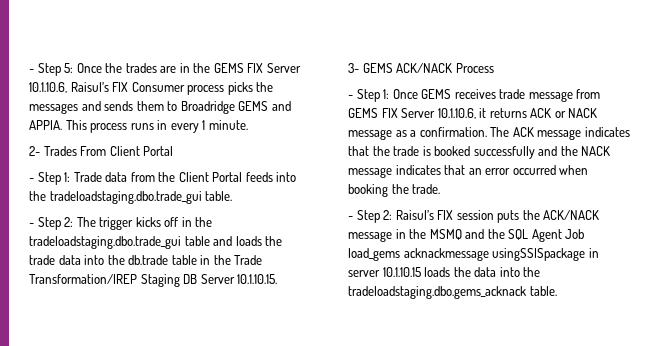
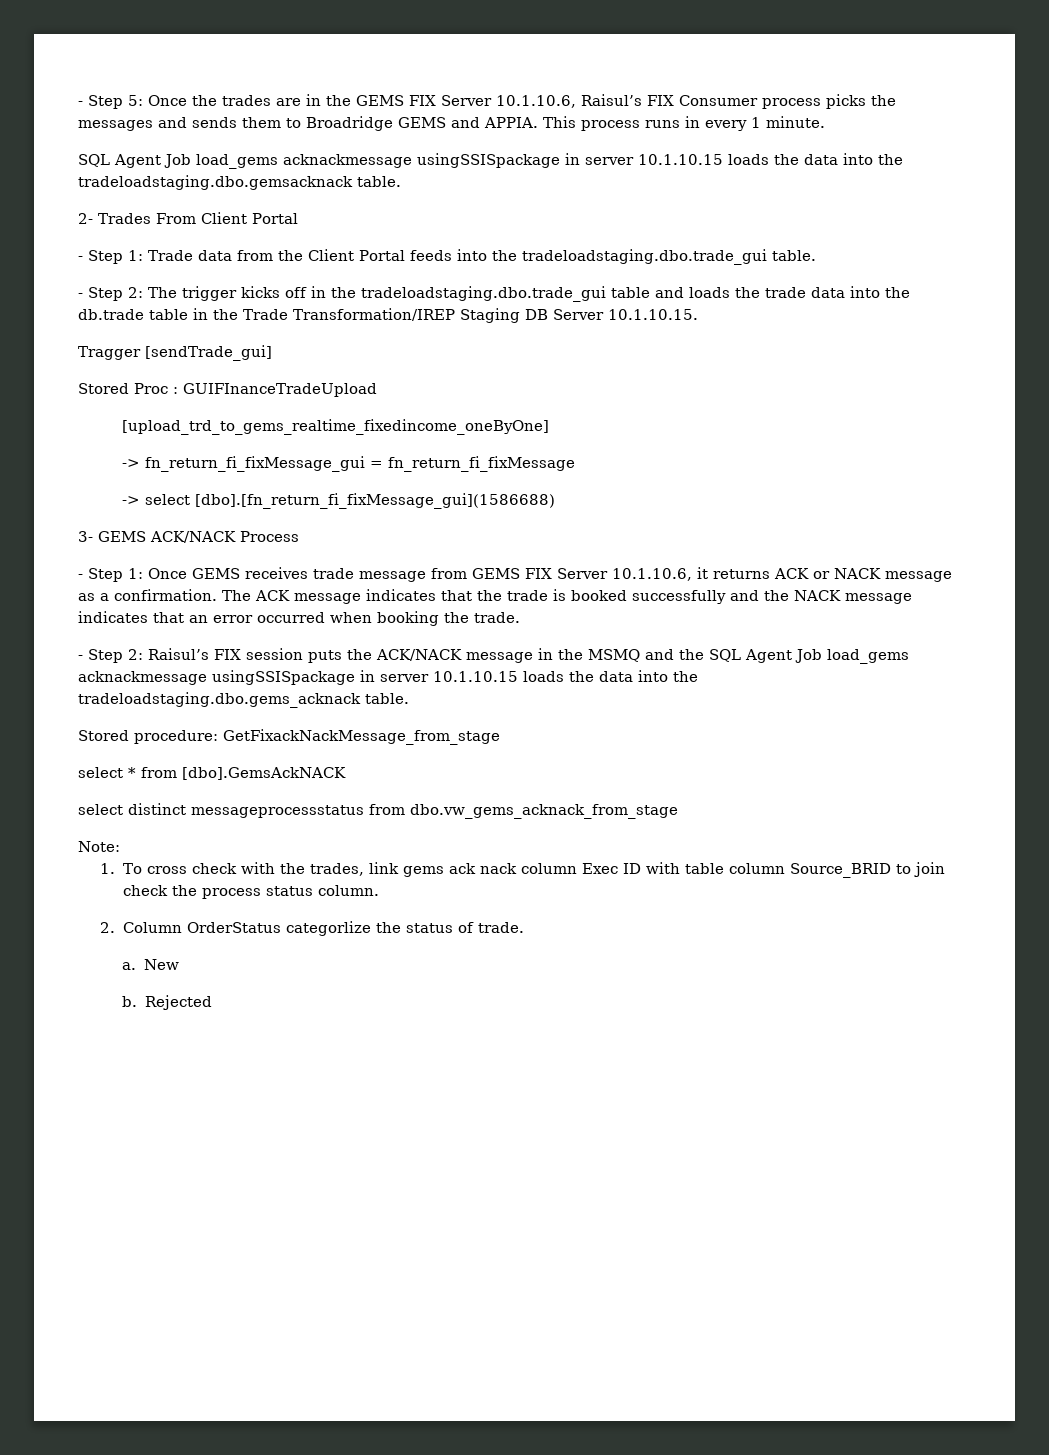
+ SQL Agent Job load_gems acknackmessage usingSSISpackage in server 10.1.10.15 loads the data into the tradeloadstaging.dbo.gemsacknack table.
+ Tragger [sendTrade_gui]
+ Stored Proc : GUIFInanceTradeUpload
+ [upload_trd_to_gems_realtime_fixedincome_oneByOne]
+ -> fn_return_fi_fixMessage_gui = fn_return_fi_fixMessage
+ -> select [dbo].[fn_return_fi_fixMessage_gui](1586688)
+ Stored procedure: GetFixackNackMessage_from_stage
+ select * from [dbo].GemsAckNACK
+ select distinct messageprocessstatus from dbo.vw_gems_acknack_from_stage
+ Note:
+ 1. To cross check with the trades, link gems ack nack column Exec ID with table column Source_BRID to join check the process status column.
+ 2. Column OrderStatus categorlize the status of trade.
+ a. New
+ b. Rejected

